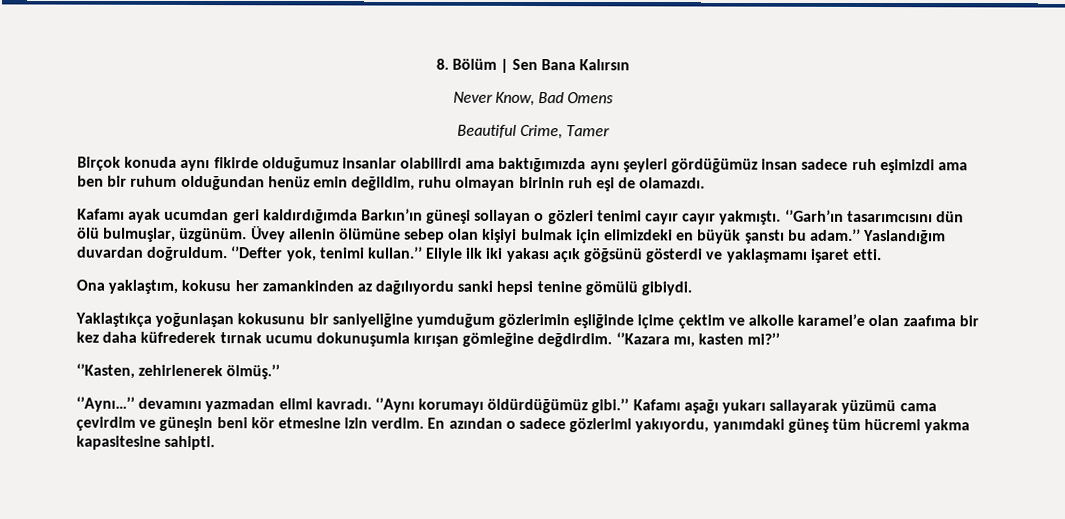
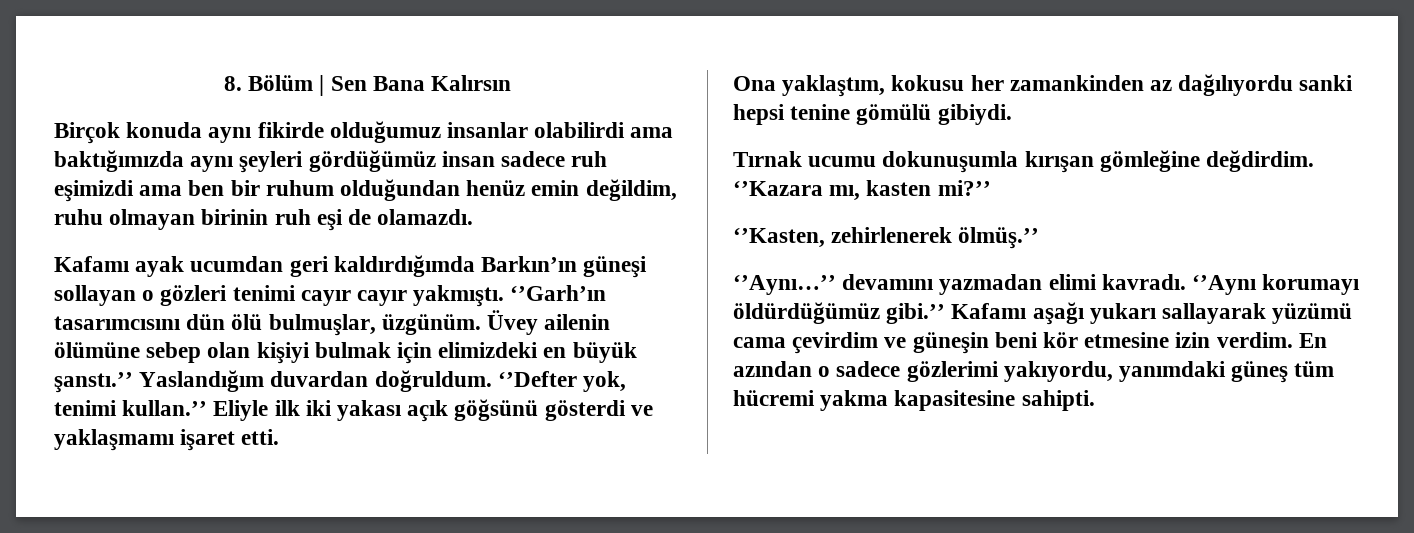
- Never Know, Bad Omens
- Beautiful Crime, Tamer
- Üvey ailenin ölümüne sebep olan kişiyi bulmak için elimizdeki en büyük şanstı bu adam.’’
+ Üvey ailenin ölümüne sebep olan kişiyi bulmak için elimizdeki en büyük şanstı.’’
- Yaklaştıkça yoğunlaşan kokusunu bir saniyeliğine yumduğum gözlerimin eşliğinde içime çektim ve alkolle karamel’e olan zaafıma bir kez daha küfrederek tırnak ucumu dokunuşumla kırışan gömleğine değdirdim.
+ Tırnak ucumu dokunuşumla kırışan gömleğine değdirdim.

